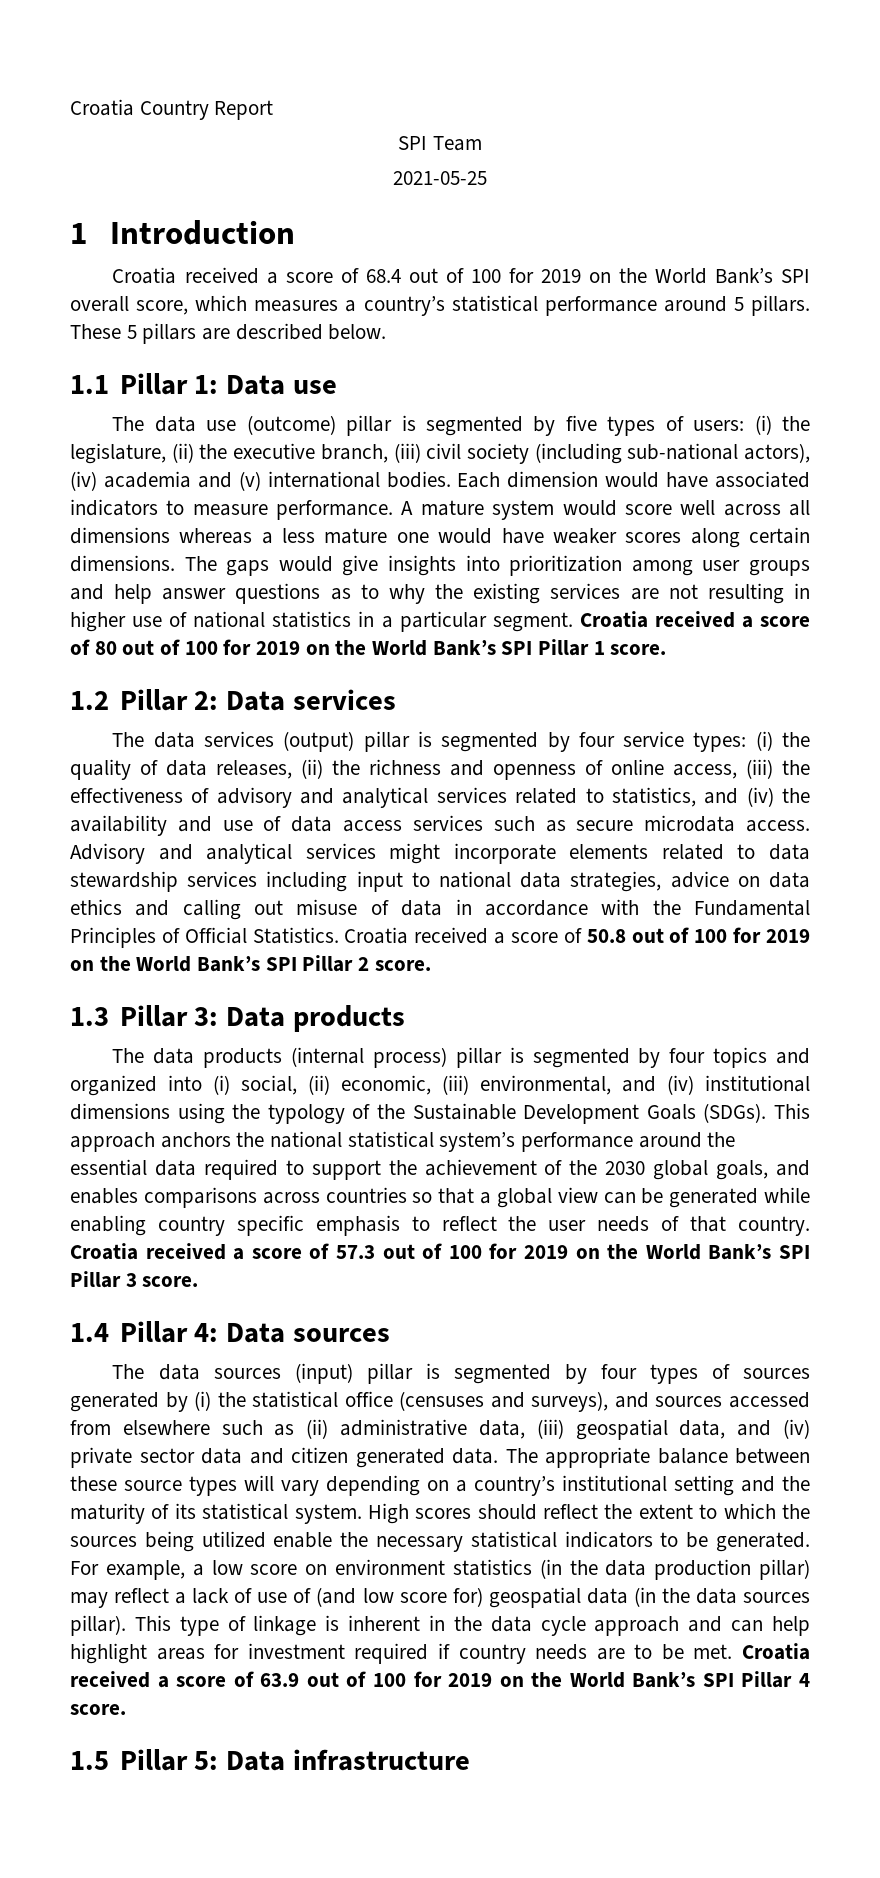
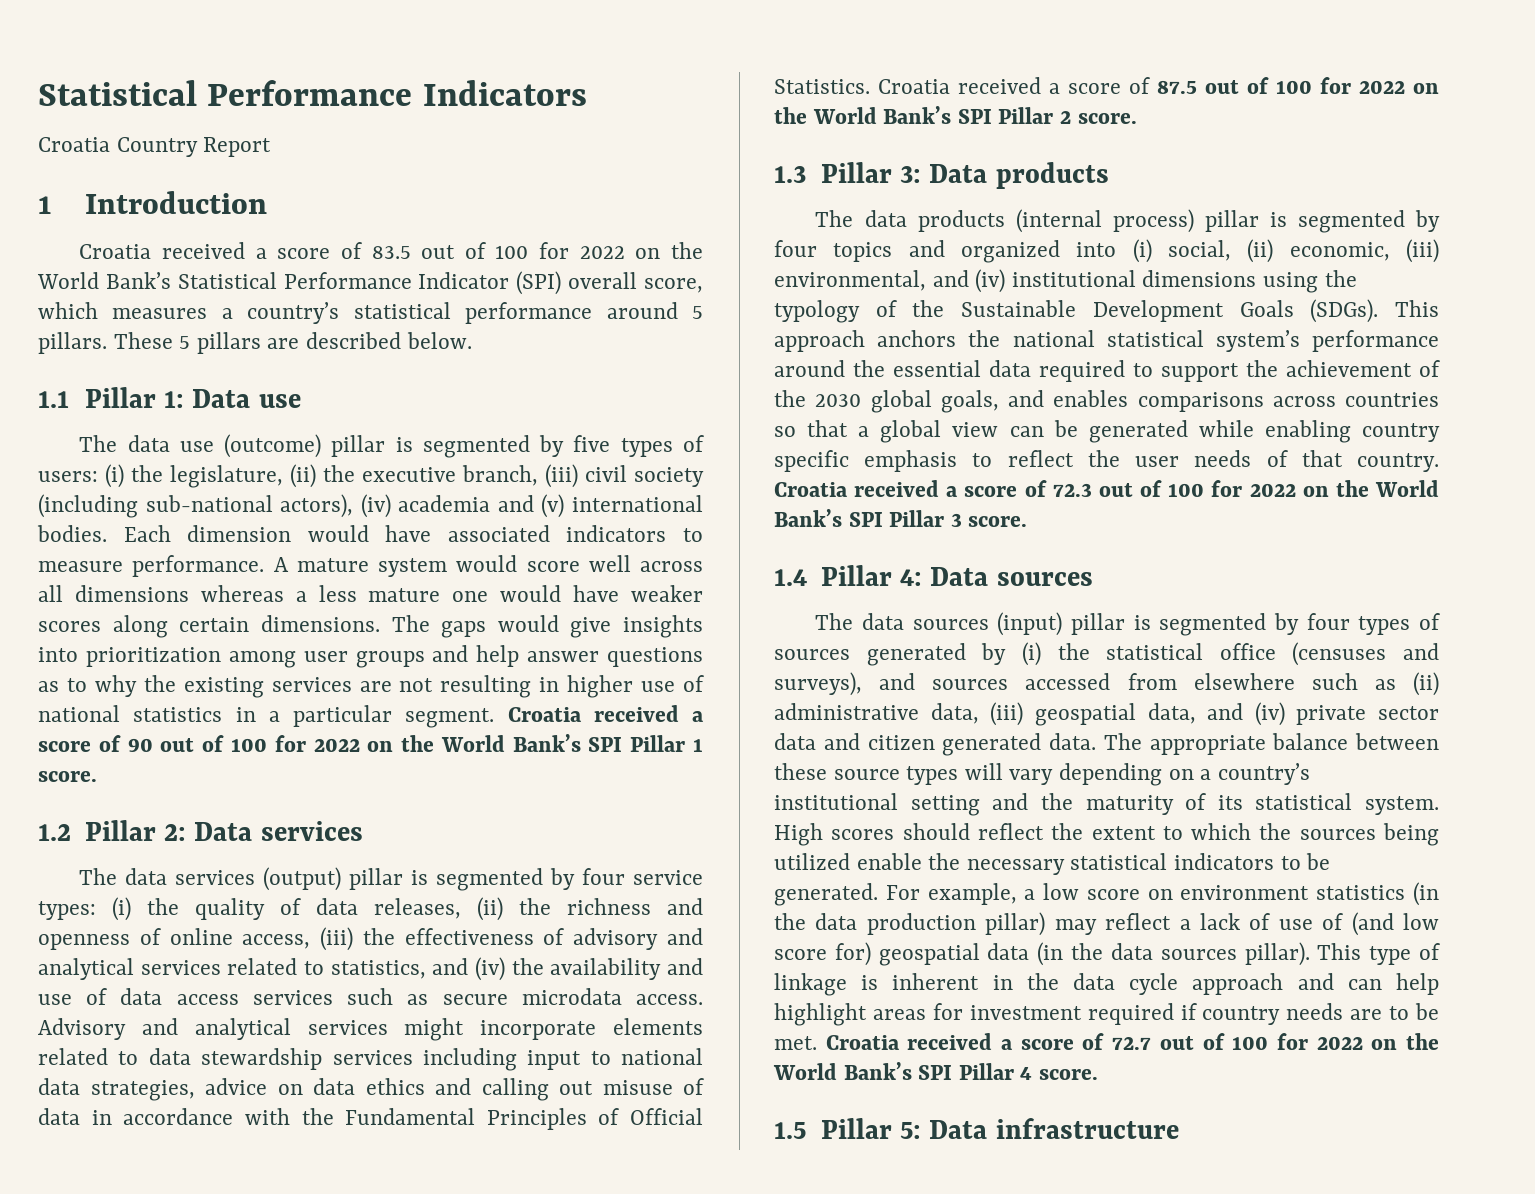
+ Statistical Performance Indicators
- SPI Team
- 2021-05-25
- Croatia received a score of 68.4 out of 100 for 2019 on the World Bank’s SPI overall score, which measures a country’s statistical performance around 5 pillars.
+ Croatia received a score of 83.5 out of 100 for 2022 on the World Bank’s Statistical Performance Indicator (SPI) overall score, which measures a country’s statistical performance around 5 pillars.
- Croatia received a score of 80 out of 100 for 2019 on the World Bank’s SPI Pillar 1 score.
+ Croatia received a score of 90 out of 100 for 2022 on the World Bank’s SPI Pillar 1 score.
- Croatia received a score of 50.8 out of 100 for 2019 on the World Bank’s SPI Pillar 2 score.
+ Croatia received a score of 87.5 out of 100 for 2022 on the World Bank’s SPI Pillar 2 score.
- Croatia received a score of 57.3 out of 100 for 2019 on the World Bank’s SPI Pillar 3 score.
+ Croatia received a score of 72.3 out of 100 for 2022 on the World Bank’s SPI Pillar 3 score.
- Croatia received a score of 63.9 out of 100 for 2019 on the World Bank’s SPI Pillar 4 score.
+ Croatia received a score of 72.7 out of 100 for 2022 on the World Bank’s SPI Pillar 4 score.

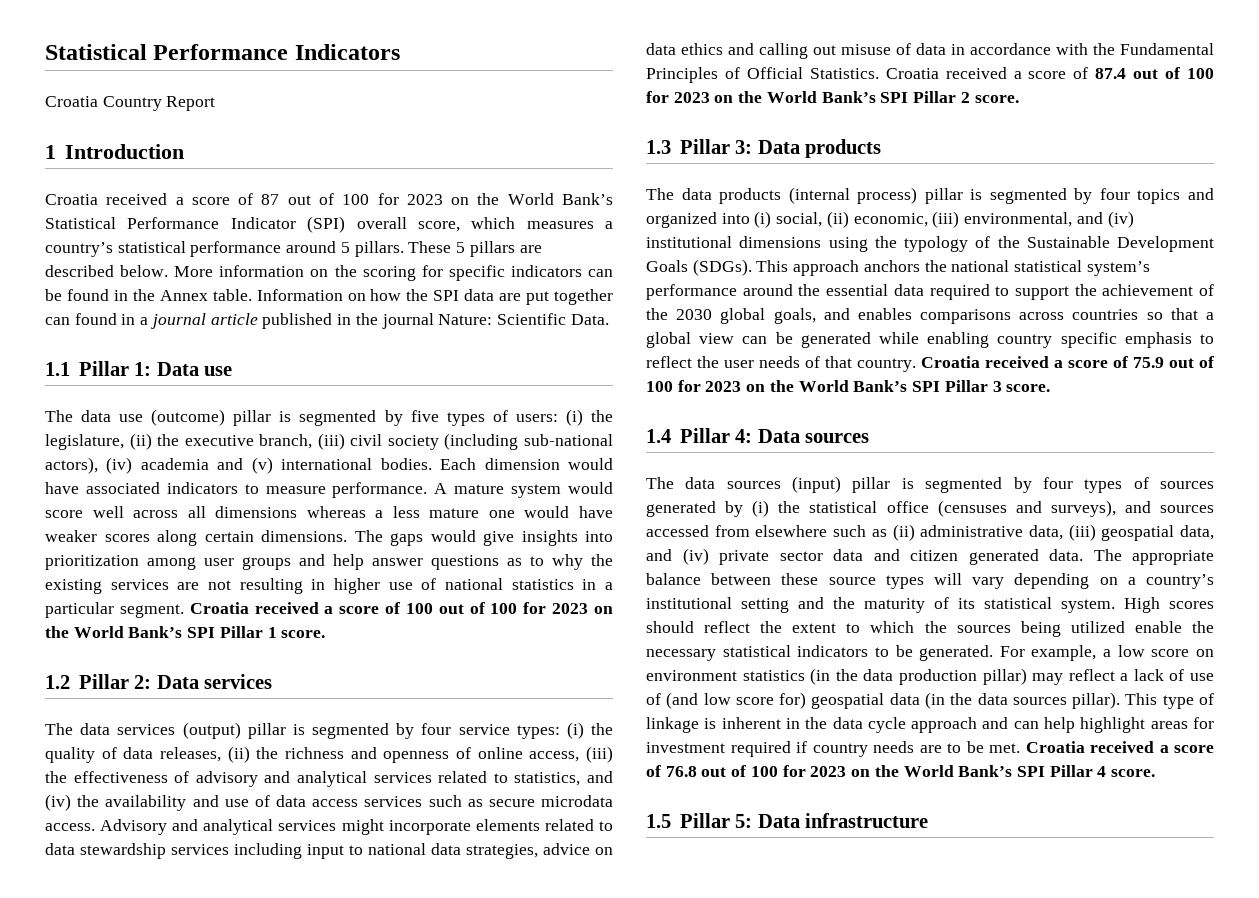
- Croatia received a score of 83.5 out of 100 for 2022 on the World Bank’s Statistical Performance Indicator (SPI) overall score, which measures a country’s statistical performance around 5 pillars.
+ Croatia received a score of 87 out of 100 for 2023 on the World Bank’s Statistical Performance Indicator (SPI) overall score, which measures a country’s statistical performance around 5 pillars.
+ More information on the scoring for specific indicators can be found in the Annex table. Information on how the SPI data are put together can found in a journal article published in the journal Nature: Scientific Data.
- Croatia received a score of 90 out of 100 for 2022 on the World Bank’s SPI Pillar 1 score.
+ Croatia received a score of 100 out of 100 for 2023 on the World Bank’s SPI Pillar 1 score.
- Croatia received a score of 87.5 out of 100 for 2022 on the World Bank’s SPI Pillar 2 score.
+ Croatia received a score of 87.4 out of 100 for 2023 on the World Bank’s SPI Pillar 2 score.
- Croatia received a score of 72.3 out of 100 for 2022 on the World Bank’s SPI Pillar 3 score.
+ Croatia received a score of 75.9 out of 100 for 2023 on the World Bank’s SPI Pillar 3 score.
- Croatia received a score of 72.7 out of 100 for 2022 on the World Bank’s SPI Pillar 4 score.
+ Croatia received a score of 76.8 out of 100 for 2023 on the World Bank’s SPI Pillar 4 score.

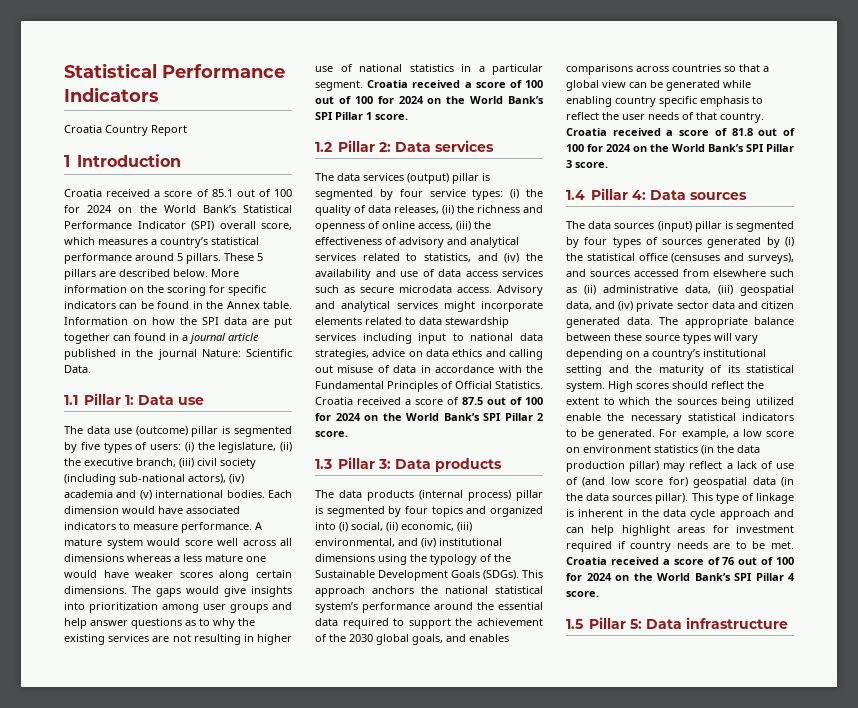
- Croatia received a score of 87 out of 100 for 2023 on the World Bank’s Statistical Performance Indicator (SPI) overall score, which measures a country’s statistical performance around 5 pillars.
+ Croatia received a score of 85.1 out of 100 for 2024 on the World Bank’s Statistical Performance Indicator (SPI) overall score, which measures a country’s statistical performance around 5 pillars.
- Croatia received a score of 100 out of 100 for 2023 on the World Bank’s SPI Pillar 1 score.
+ Croatia received a score of 100 out of 100 for 2024 on the World Bank’s SPI Pillar 1 score.
- Croatia received a score of 87.4 out of 100 for 2023 on the World Bank’s SPI Pillar 2 score.
+ Croatia received a score of 87.5 out of 100 for 2024 on the World Bank’s SPI Pillar 2 score.
- Croatia received a score of 75.9 out of 100 for 2023 on the World Bank’s SPI Pillar 3 score.
+ Croatia received a score of 81.8 out of 100 for 2024 on the World Bank’s SPI Pillar 3 score.
- Croatia received a score of 76.8 out of 100 for 2023 on the World Bank’s SPI Pillar 4 score.
+ Croatia received a score of 76 out of 100 for 2024 on the World Bank’s SPI Pillar 4 score.

